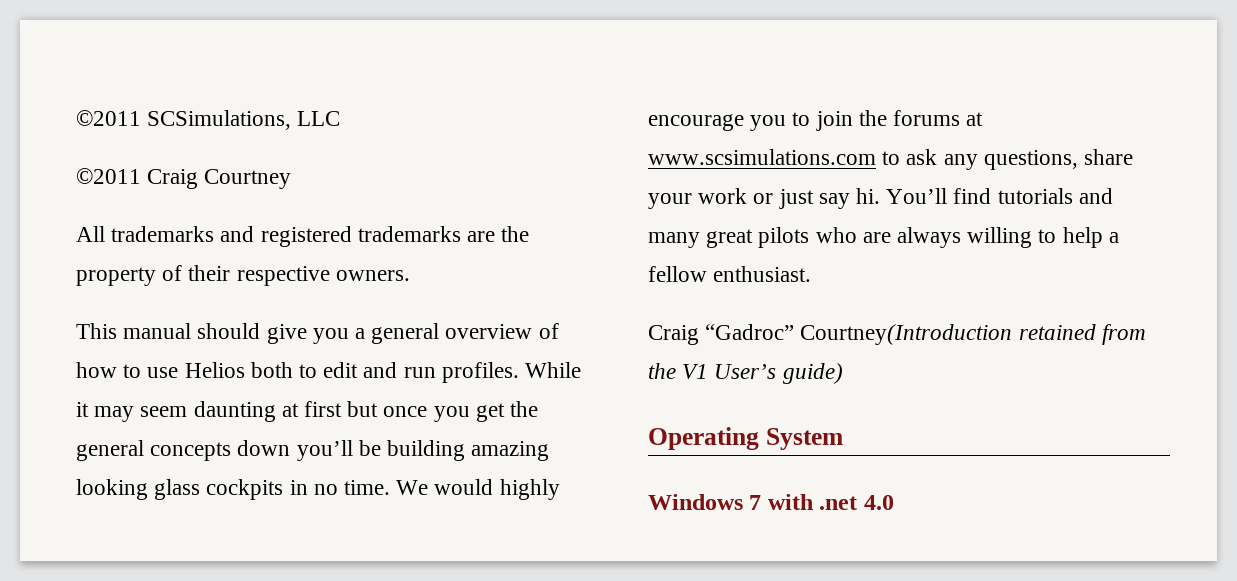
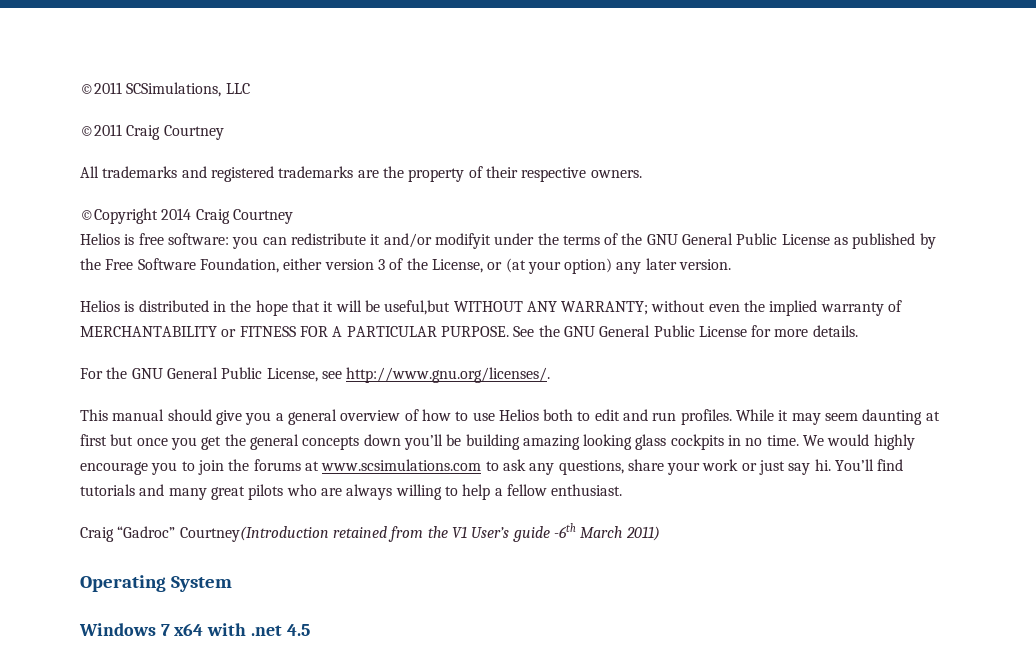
+ ©Copyright 2014 Craig Courtney
+ Helios is free software: you can redistribute it and/or modifyit under the terms of the GNU General Public License as published by the Free Software Foundation, either version 3 of the License, or (at your option) any later version.
+ Helios is distributed in the hope that it will be useful,but WITHOUT ANY WARRANTY; without even the implied warranty of MERCHANTABILITY or FITNESS FOR A PARTICULAR PURPOSE. See the GNU General Public License for more details.
+ For the GNU General Public License, see http://www.gnu.org/licenses/.
- Craig “Gadroc” Courtney(Introduction retained from the V1 User’s guide)
+ Craig “Gadroc” Courtney(Introduction retained from the V1 User’s guide -6th March 2011)
- Windows 7 with .net 4.0
+ Windows 7 x64 with .net 4.5

